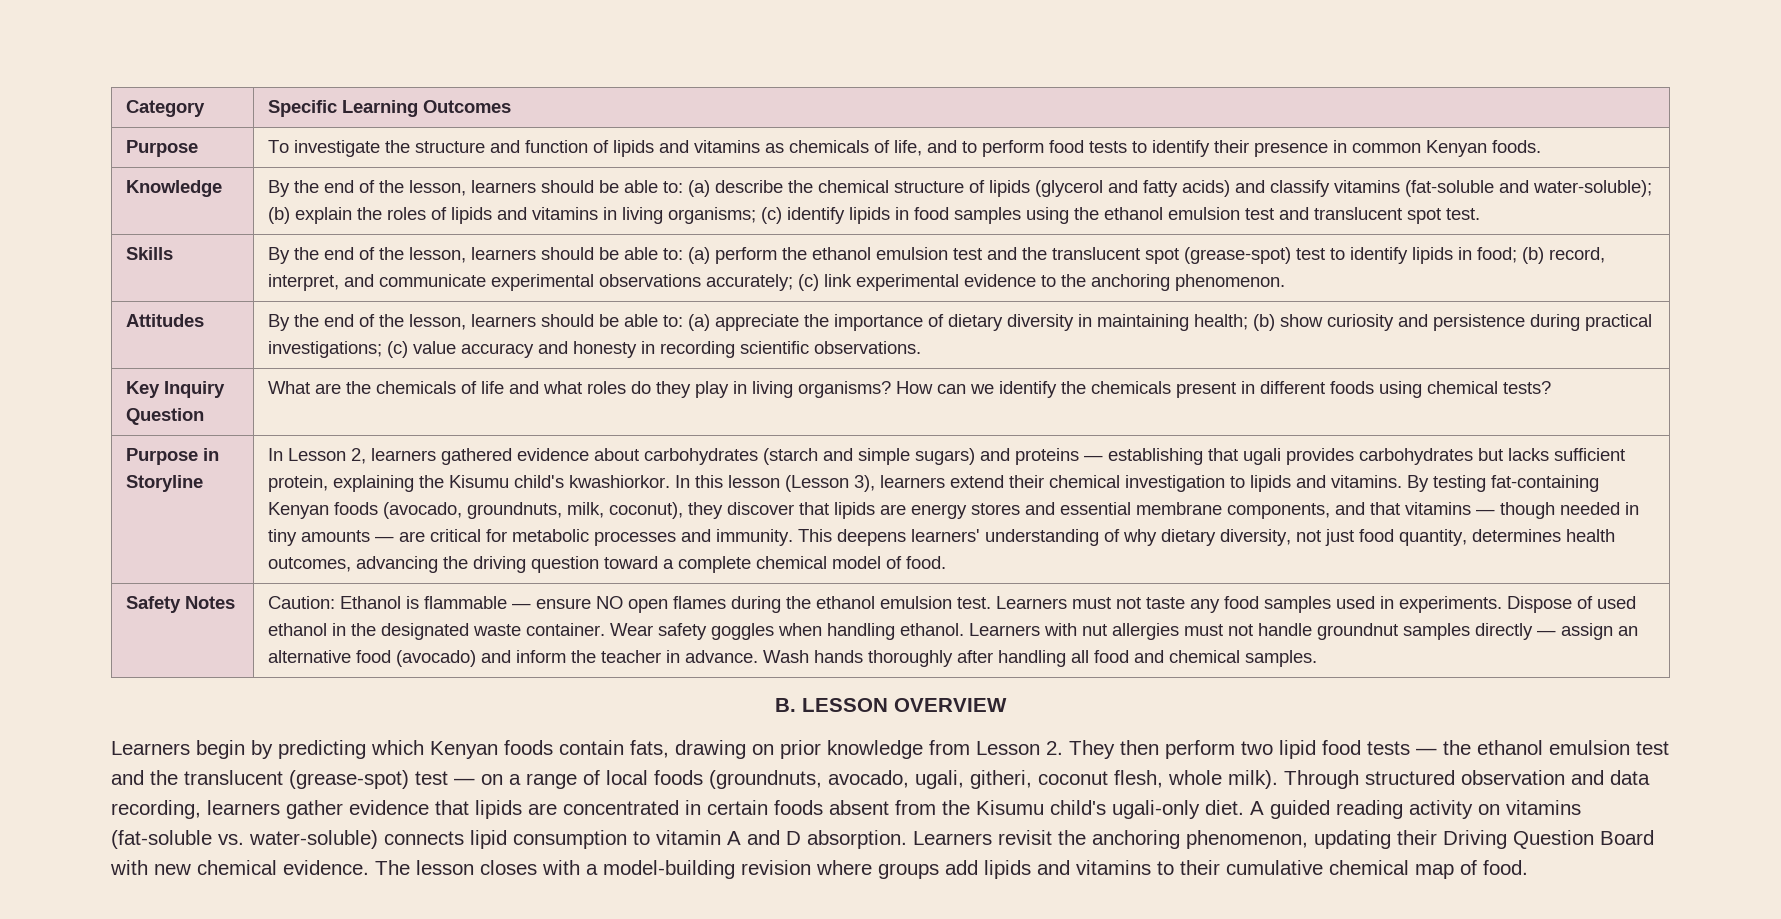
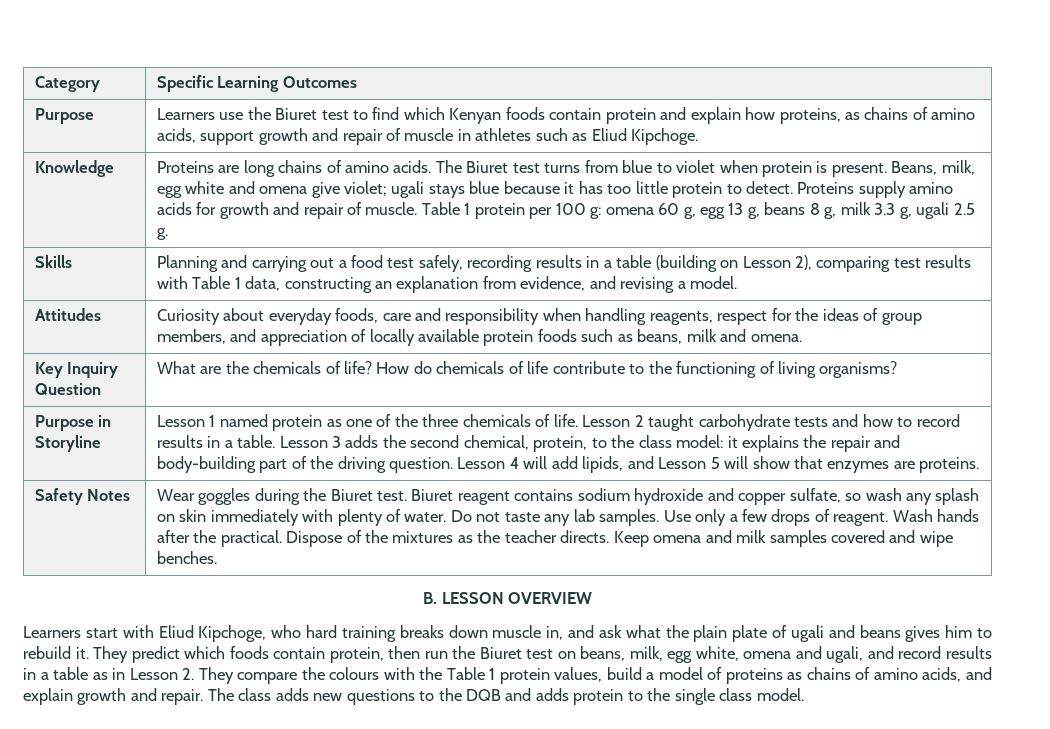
- Purpose | To investigate the structure and function of lipids and vitamins as chemicals of life, and to perform food tests to identify their presence in common Kenyan foods.
- Knowledge | By the end of the lesson, learners should be able to: (a) describe the chemical structure of lipids (glycerol and fatty acids) and classify vitamins (fat-soluble and water-soluble); (b) explain the roles of lipids and vitamins in living organisms; (c) identify lipids in food samples using the ethanol emulsion test and translucent spot test.
- Skills | By the end of the lesson, learners should be able to: (a) perform the ethanol emulsion test and the translucent spot (grease-spot) test to identify lipids in food; (b) record, interpret, and communicate experimental observations accurately; (c) link experimental evidence to the anchoring phenomenon.
- Attitudes | By the end of the lesson, learners should be able to: (a) appreciate the importance of dietary diversity in maintaining health; (b) show curiosity and persistence during practical investigations; (c) value accuracy and honesty in recording scientific observations.
+ Purpose | Learners use the Biuret test to find which Kenyan foods contain protein and explain how proteins, as chains of amino acids, support growth and repair of muscle in athletes such as Eliud Kipchoge.
+ Knowledge | Proteins are long chains of amino acids. The Biuret test turns from blue to violet when protein is present. Beans, milk, egg white and omena give violet; ugali stays blue because it has too little protein to detect. Proteins supply amino acids for growth and repair of muscle. Table 1 protein per 100 g: omena 60 g, egg 13 g, beans 8 g, milk 3.3 g, ugali 2.5 g.
+ Skills | Planning and carrying out a food test safely, recording results in a table (building on Lesson 2), comparing test results with Table 1 data, constructing an explanation from evidence, and revising a model.
+ Attitudes | Curiosity about everyday foods, care and responsibility when handling reagents, respect for the ideas of group members, and appreciation of locally available protein foods such as beans, milk and omena.
- Key Inquiry Question | What are the chemicals of life and what roles do they play in living organisms? How can we identify the chemicals present in different foods using chemical tests?
- Purpose in Storyline | In Lesson 2, learners gathered evidence about carbohydrates (starch and simple sugars) and proteins — establishing that ugali provides carbohydrates but lacks sufficient protein, explaining the Kisumu child's kwashiorkor. In this lesson (Lesson 3), learners extend their chemical investigation to lipids and vitamins. By testing fat-containing Kenyan foods (avocado, groundnuts, milk, coconut), they discover that lipids are energy stores and essential membrane components, and that vitamins — though needed in tiny amounts — are critical for metabolic processes and immunity. This deepens learners' understanding of why dietary diversity, not just food quantity, determines health outcomes, advancing the driving question toward a complete chemical model of food.
- Safety Notes | Caution: Ethanol is flammable — ensure NO open flames during the ethanol emulsion test. Learners must not taste any food samples used in experiments. Dispose of used ethanol in the designated waste container. Wear safety goggles when handling ethanol. Learners with nut allergies must not handle groundnut samples directly — assign an alternative food (avocado) and inform the teacher in advance. Wash hands thoroughly after handling all food and chemical samples.
+ Key Inquiry Question | What are the chemicals of life? How do chemicals of life contribute to the functioning of living organisms?
+ Purpose in Storyline | Lesson 1 named protein as one of the three chemicals of life. Lesson 2 taught carbohydrate tests and how to record results in a table. Lesson 3 adds the second chemical, protein, to the class model: it explains the repair and body-building part of the driving question. Lesson 4 will add lipids, and Lesson 5 will show that enzymes are proteins.
+ Safety Notes | Wear goggles during the Biuret test. Biuret reagent contains sodium hydroxide and copper sulfate, so wash any splash on skin immediately with plenty of water. Do not taste any lab samples. Use only a few drops of reagent. Wash hands after the practical. Dispose of the mixtures as the teacher directs. Keep omena and milk samples covered and wipe benches.
  B. LESSON OVERVIEW
- Learners begin by predicting which Kenyan foods contain fats, drawing on prior knowledge from Lesson 2. They then perform two lipid food tests — the ethanol emulsion test and the translucent (grease-spot) test — on a range of local foods (groundnuts, avocado, ugali, githeri, coconut flesh, whole milk). Through structured observation and data recording, learners gather evidence that lipids are concentrated in certain foods absent from the Kisumu child's ugali-only diet. A guided reading activity on vitamins (fat-soluble vs. water-soluble) connects lipid consumption to vitamin A and D absorption. Learners revisit the anchoring phenomenon, updating their Driving Question Board with new chemical evidence. The lesson closes with a model-building revision where groups add lipids and vitamins to their cumulative chemical map of food.
+ Learners start with Eliud Kipchoge, who hard training breaks down muscle in, and ask what the plain plate of ugali and beans gives him to rebuild it. They predict which foods contain protein, then run the Biuret test on beans, milk, egg white, omena and ugali, and record results in a table as in Lesson 2. They compare the colours with the Table 1 protein values, build a model of proteins as chains of amino acids, and explain growth and repair. The class adds new questions to the DQB and adds protein to the single class model.

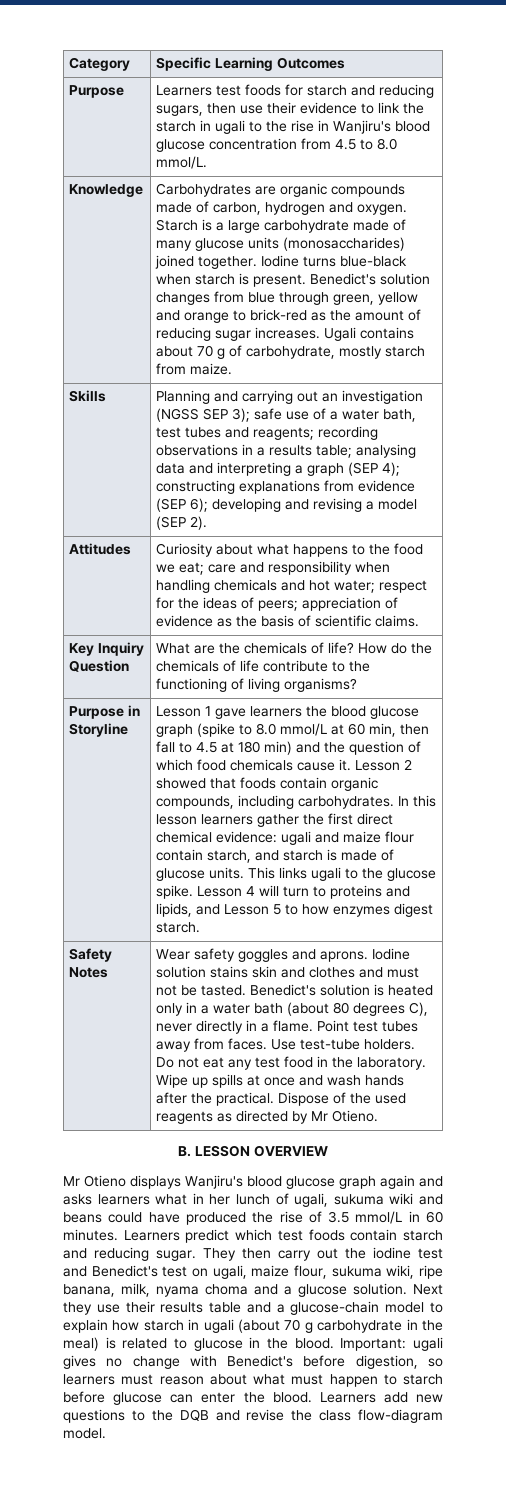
- Purpose | Learners use the Biuret test to find which Kenyan foods contain protein and explain how proteins, as chains of amino acids, support growth and repair of muscle in athletes such as Eliud Kipchoge.
- Knowledge | Proteins are long chains of amino acids. The Biuret test turns from blue to violet when protein is present. Beans, milk, egg white and omena give violet; ugali stays blue because it has too little protein to detect. Proteins supply amino acids for growth and repair of muscle. Table 1 protein per 100 g: omena 60 g, egg 13 g, beans 8 g, milk 3.3 g, ugali 2.5 g.
+ Purpose | Learners test foods for starch and reducing sugars, then use their evidence to link the starch in ugali to the rise in Wanjiru's blood glucose concentration from 4.5 to 8.0 mmol/L.
+ Knowledge | Carbohydrates are organic compounds made of carbon, hydrogen and oxygen. Starch is a large carbohydrate made of many glucose units (monosaccharides) joined together. Iodine turns blue-black when starch is present. Benedict's solution changes from blue through green, yellow and orange to brick-red as the amount of reducing sugar increases. Ugali contains about 70 g of carbohydrate, mostly starch from maize.
- Planning and carrying out a food test safely, recording results in a table (building on Lesson 2), comparing test results with Table 1 data, constructing an explanation from evidence, and revising a model.
- Attitudes | Curiosity about everyday foods, care and responsibility when handling reagents, respect for the ideas of group members, and appreciation of locally available protein foods such as beans, milk and omena.
+ Planning and carrying out an investigation (NGSS SEP 3); safe use of a water bath, test tubes and reagents; recording observations in a results table; analysing data and interpreting a graph (SEP 4); constructing explanations from evidence (SEP 6); developing and revising a model (SEP 2).
+ Attitudes | Curiosity about what happens to the food we eat; care and responsibility when handling chemicals and hot water; respect for the ideas of peers; appreciation of evidence as the basis of scientific claims.
- Key Inquiry Question | What are the chemicals of life? How do chemicals of life contribute to the functioning of living organisms?
+ Key Inquiry Question | What are the chemicals of life? How do the chemicals of life contribute to the functioning of living organisms?
- Lesson 1 named protein as one of the three chemicals of life. Lesson 2 taught carbohydrate tests and how to record results in a table. Lesson 3 adds the second chemical, protein, to the class model: it explains the repair and body-building part of the driving question. Lesson 4 will add lipids, and Lesson 5 will show that enzymes are proteins.
- Safety Notes | Wear goggles during the Biuret test. Biuret reagent contains sodium hydroxide and copper sulfate, so wash any splash on skin immediately with plenty of water. Do not taste any lab samples. Use only a few drops of reagent. Wash hands after the practical.
+ Lesson 1 gave learners the blood glucose graph (spike to 8.0 mmol/L at 60 min, then fall to 4.5 at 180 min) and the question of which food chemicals cause it. Lesson 2 showed that foods contain organic compounds, including carbohydrates. In this lesson learners gather the first direct chemical evidence: ugali and maize flour contain starch, and starch is made of glucose units. This links ugali to the glucose spike. Lesson 4 will turn to proteins and lipids, and Lesson 5 to how enzymes digest starch.
+ Safety Notes | Wear safety goggles and aprons. Iodine solution stains skin and clothes and must not be tasted. Benedict's solution is heated only in a water bath (about 80 degrees C), never directly in a flame. Point test tubes away from faces. Use test-tube holders. Do not eat any test food in the laboratory. Wipe up spills at once and wash hands after the practical.
- Dispose of the mixtures as the teacher directs. Keep omena and milk samples covered and wipe benches.
+ Dispose of the used reagents as directed by Mr Otieno.
  B. LESSON OVERVIEW
- Learners start with Eliud Kipchoge, who hard training breaks down muscle in, and ask what the plain plate of ugali and beans gives him to rebuild it. They predict which foods contain protein, then run the Biuret test on beans, milk, egg white, omena and ugali, and record results in a table as in Lesson 2. They compare the colours with the Table 1 protein values, build a model of proteins as chains of amino acids, and explain growth and repair. The class adds new questions to the DQB and adds protein to the single class model.
+ Mr Otieno displays Wanjiru's blood glucose graph again and asks learners what in her lunch of ugali, sukuma wiki and beans could have produced the rise of 3.5 mmol/L in 60 minutes. Learners predict which test foods contain starch and reducing sugar. They then carry out the iodine test and Benedict's test on ugali, maize flour, sukuma wiki, ripe banana, milk, nyama choma and a glucose solution. Next they use their results table and a glucose-chain model to explain how starch in ugali (about 70 g carbohydrate in the meal) is related to glucose in the blood. Important: ugali gives no change with Benedict's before digestion, so learners must reason about what must happen to starch before glucose can enter the blood. Learners add new questions to the DQB and revise the class flow-diagram model.

